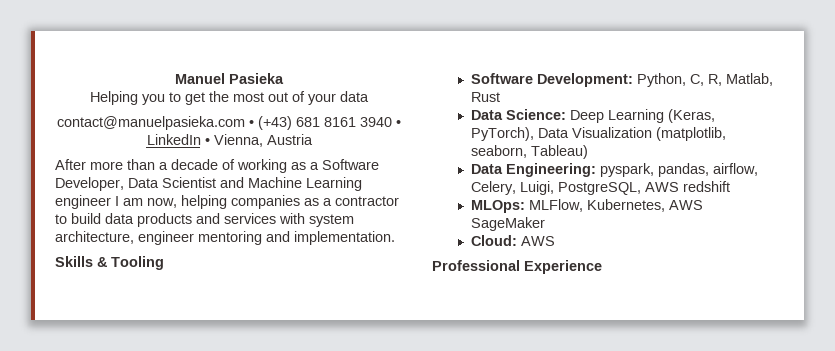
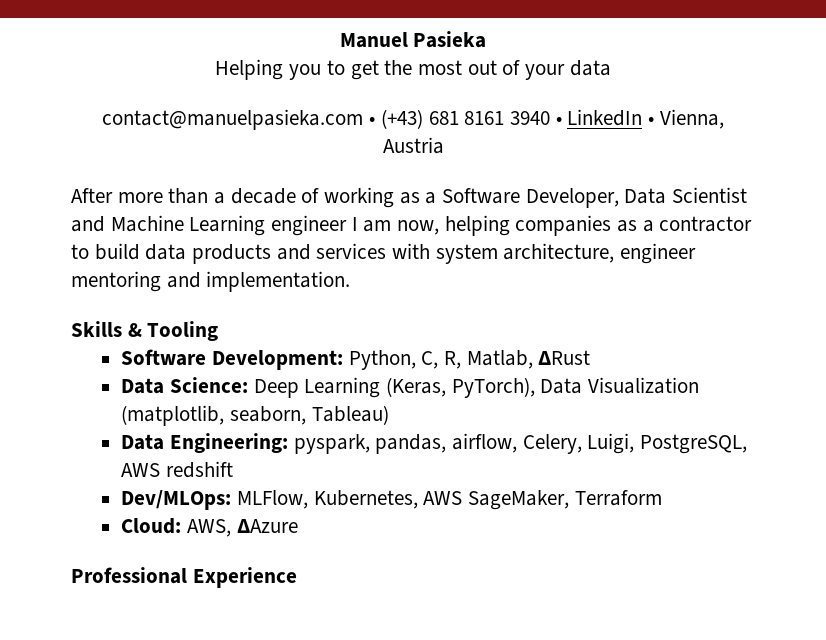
- Software Development: Python, C, R, Matlab, Rust
+ Software Development: Python, C, R, Matlab, ∆Rust
- MLOps: MLFlow, Kubernetes, AWS SageMaker
+ Dev/MLOps: MLFlow, Kubernetes, AWS SageMaker, Terraform
- Cloud: AWS
+ Cloud: AWS, ∆Azure

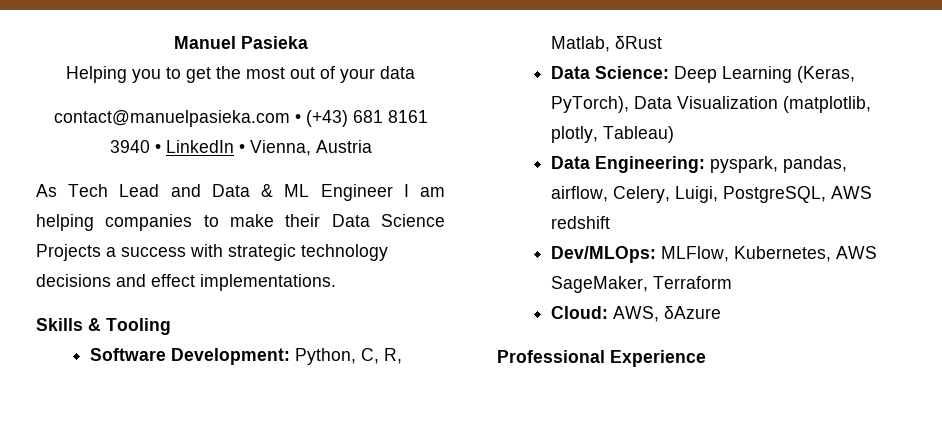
- After more than a decade of working as a Software Developer, Data Scientist and Machine Learning engineer I am now, helping companies as a contractor to build data products and services with system architecture, engineer mentoring and implementation.
+ As Tech Lead and Data & ML Engineer I am helping companies to make their Data Science Projects a success with strategic technology decisions and effect implementations.
- Software Development: Python, C, R, Matlab, ∆Rust
+ Software Development: Python, C, R, Matlab, δRust
- Data Science: Deep Learning (Keras, PyTorch), Data Visualization (matplotlib, seaborn, Tableau)
+ Data Science: Deep Learning (Keras, PyTorch), Data Visualization (matplotlib, plotly, Tableau)
- Cloud: AWS, ∆Azure
+ Cloud: AWS, δAzure

